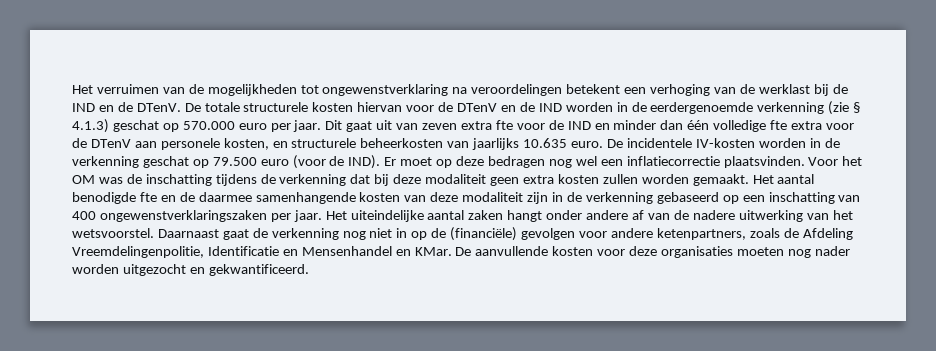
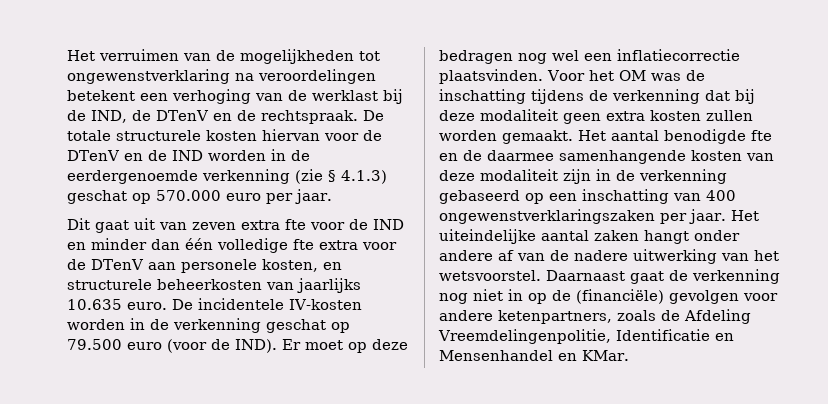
- Het verruimen van de mogelijkheden tot ongewenstverklaring na veroordelingen betekent een verhoging van de werklast bij de IND en de DTenV.
+ Het verruimen van de mogelijkheden tot ongewenstverklaring na veroordelingen betekent een verhoging van de werklast bij de IND, de DTenV en de rechtspraak.
- De totale structurele kosten hiervan voor de DTenV en de IND worden in de eerdergenoemde verkenning (zie § 4.1.3) geschat op 570.000 euro per jaar. Dit gaat uit van zeven extra fte voor de IND en minder dan één volledige fte extra voor de DTenV aan personele kosten, en structurele beheerkosten van jaarlijks 10.635 euro.
+ De totale structurele kosten hiervan voor de DTenV en de IND worden in de eerdergenoemde verkenning (zie § 4.1.3) geschat op 570.000 euro per jaar.
+ Dit gaat uit van zeven extra fte voor de IND en minder dan één volledige fte extra voor de DTenV aan personele kosten, en structurele beheerkosten van jaarlijks 10.635 euro.
- De aanvullende kosten voor deze organisaties moeten nog nader worden uitgezocht en gekwantificeerd.

